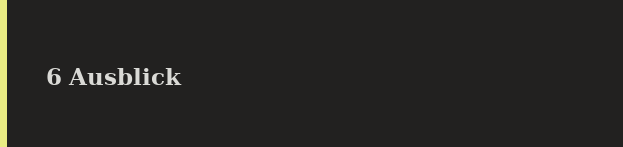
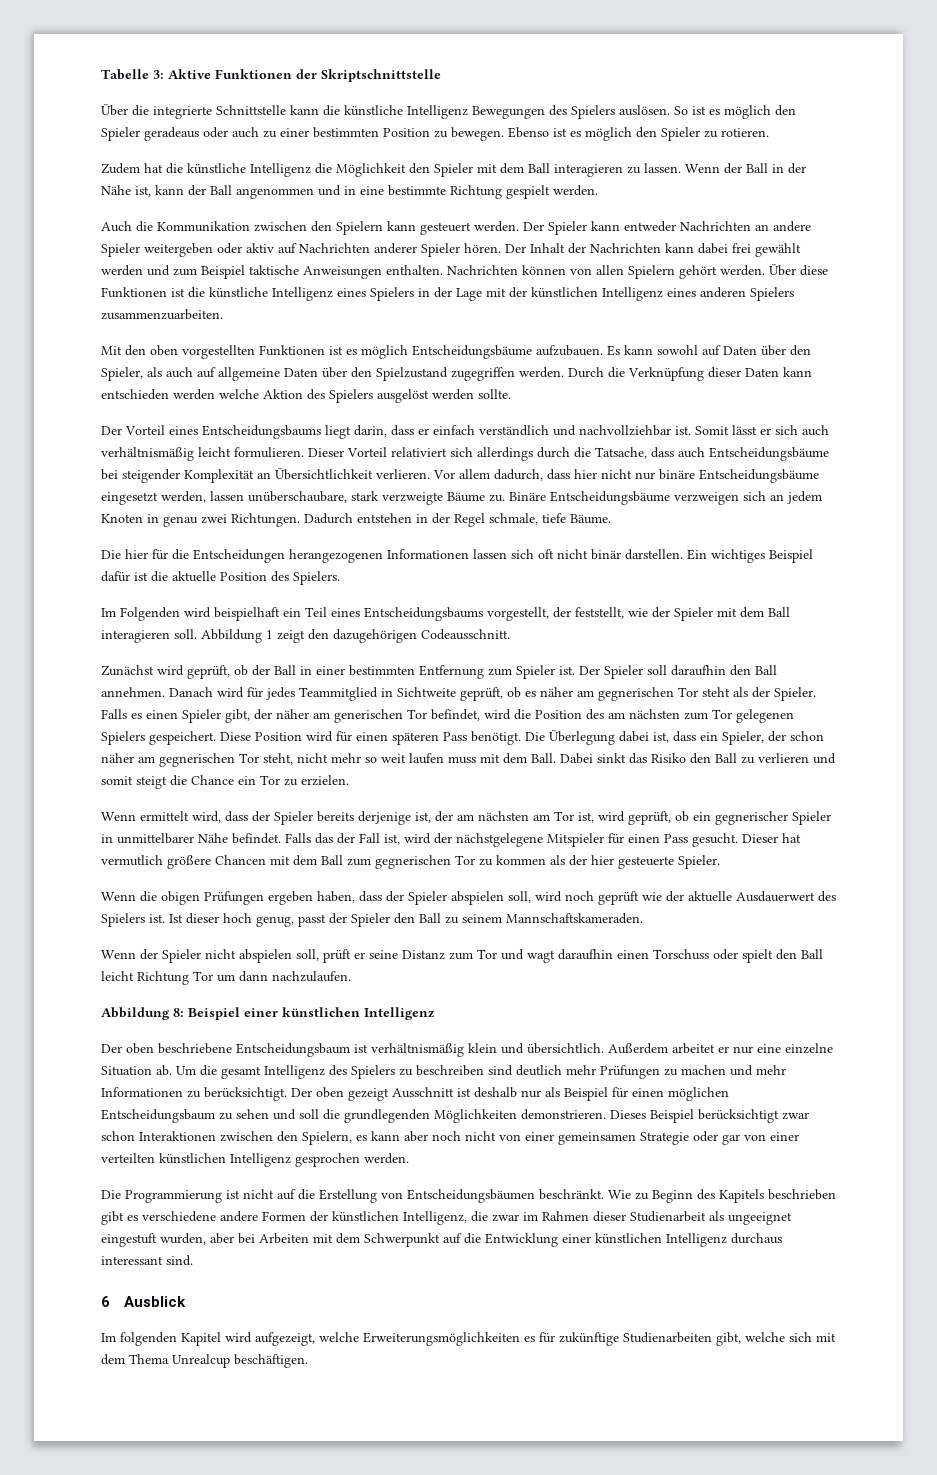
+ Tabelle 3: Aktive Funktionen der Skriptschnittstelle
+ Über die integrierte Schnittstelle kann die künstliche Intelligenz Bewegungen des Spielers auslösen. So ist es möglich den Spieler geradeaus oder auch zu einer bestimmten Position zu bewegen. Ebenso ist es möglich den Spieler zu rotieren.
+ Zudem hat die künstliche Intelligenz die Möglichkeit den Spieler mit dem Ball interagieren zu lassen. Wenn der Ball in der Nähe ist, kann der Ball angenommen und in eine bestimmte Richtung gespielt werden.
+ Auch die Kommunikation zwischen den Spielern kann gesteuert werden. Der Spieler kann entweder Nachrichten an andere Spieler weitergeben oder aktiv auf Nachrichten anderer Spieler hören. Der Inhalt der Nachrichten kann dabei frei gewählt werden und zum Beispiel taktische Anweisungen enthalten. Nachrichten können von allen Spielern gehört werden. Über diese Funktionen ist die künstliche Intelligenz eines Spielers in der Lage mit der künstlichen Intelligenz eines anderen Spielers zusammenzuarbeiten.
+ Mit den oben vorgestellten Funktionen ist es möglich Entscheidungsbäume aufzubauen. Es kann sowohl auf Daten über den Spieler, als auch auf allgemeine Daten über den Spielzustand zugegriffen werden. Durch die Verknüpfung dieser Daten kann entschieden werden welche Aktion des Spielers ausgelöst werden sollte.
+ Der Vorteil eines Entscheidungsbaums liegt darin, dass er einfach verständlich und nachvollziehbar ist. Somit lässt er sich auch verhältnismäßig leicht formulieren. Dieser Vorteil relativiert sich allerdings durch die Tatsache, dass auch Entscheidungsbäume bei steigender Komplexität an Übersichtlichkeit verlieren. Vor allem dadurch, dass hier nicht nur binäre Entscheidungsbäume eingesetzt werden, lassen unüberschaubare, stark verzweigte Bäume zu. Binäre Entscheidungsbäume verzweigen sich an jedem Knoten in genau zwei Richtungen. Dadurch entstehen in der Regel schmale, tiefe Bäume.
+ Die hier für die Entscheidungen herangezogenen Informationen lassen sich oft nicht binär darstellen. Ein wichtiges Beispiel dafür ist die aktuelle Position des Spielers.
+ Im Folgenden wird beispielhaft ein Teil eines Entscheidungsbaums vorgestellt, der feststellt, wie der Spieler mit dem Ball interagieren soll. Abbildung 1 zeigt den dazugehörigen Codeausschnitt.
+ Zunächst wird geprüft, ob der Ball in einer bestimmten Entfernung zum Spieler ist. Der Spieler soll daraufhin den Ball annehmen. Danach wird für jedes Teammitglied in Sichtweite geprüft, ob es näher am gegnerischen Tor steht als der Spieler. Falls es einen Spieler gibt, der näher am generischen Tor befindet, wird die Position des am nächsten zum Tor gelegenen Spielers gespeichert. Diese Position wird für einen späteren Pass benötigt. Die Überlegung dabei ist, dass ein Spieler, der schon näher am gegnerischen Tor steht, nicht mehr so weit laufen muss mit dem Ball. Dabei sinkt das Risiko den Ball zu verlieren und somit steigt die Chance ein Tor zu erzielen.
+ Wenn ermittelt wird, dass der Spieler bereits derjenige ist, der am nächsten am Tor ist, wird geprüft, ob ein gegnerischer Spieler in unmittelbarer Nähe befindet. Falls das der Fall ist, wird der nächstgelegene Mitspieler für einen Pass gesucht. Dieser hat vermutlich größere Chancen mit dem Ball zum gegnerischen Tor zu kommen als der hier gesteuerte Spieler.
+ Wenn die obigen Prüfungen ergeben haben, dass der Spieler abspielen soll, wird noch geprüft wie der aktuelle Ausdauerwert des Spielers ist. Ist dieser hoch genug, passt der Spieler den Ball zu seinem Mannschaftskameraden.
+ Wenn der Spieler nicht abspielen soll, prüft er seine Distanz zum Tor und wagt daraufhin einen Torschuss oder spielt den Ball leicht Richtung Tor um dann nachzulaufen.
+ Abbildung 8: Beispiel einer künstlichen Intelligenz
+ Der oben beschriebene Entscheidungsbaum ist verhältnismäßig klein und übersichtlich. Außerdem arbeitet er nur eine einzelne Situation ab. Um die gesamt Intelligenz des Spielers zu beschreiben sind deutlich mehr Prüfungen zu machen und mehr Informationen zu berücksichtigt. Der oben gezeigt Ausschnitt ist deshalb nur als Beispiel für einen möglichen Entscheidungsbaum zu sehen und soll die grundlegenden Möglichkeiten demonstrieren. Dieses Beispiel berücksichtigt zwar schon Interaktionen zwischen den Spielern, es kann aber noch nicht von einer gemeinsamen Strategie oder gar von einer verteilten künstlichen Intelligenz gesprochen werden.
+ Die Programmierung ist nicht auf die Erstellung von Entscheidungsbäumen beschränkt. Wie zu Beginn des Kapitels beschrieben gibt es verschiedene andere Formen der künstlichen Intelligenz, die zwar im Rahmen dieser Studienarbeit als ungeeignet eingestuft wurden, aber bei Arbeiten mit dem Schwerpunkt auf die Entwicklung einer künstlichen Intelligenz durchaus interessant sind.
  6 Ausblick
+ Im folgenden Kapitel wird aufgezeigt, welche Erweiterungsmöglichkeiten es für zukünftige Studienarbeiten gibt, welche sich mit dem Thema Unrealcup beschäftigen.

